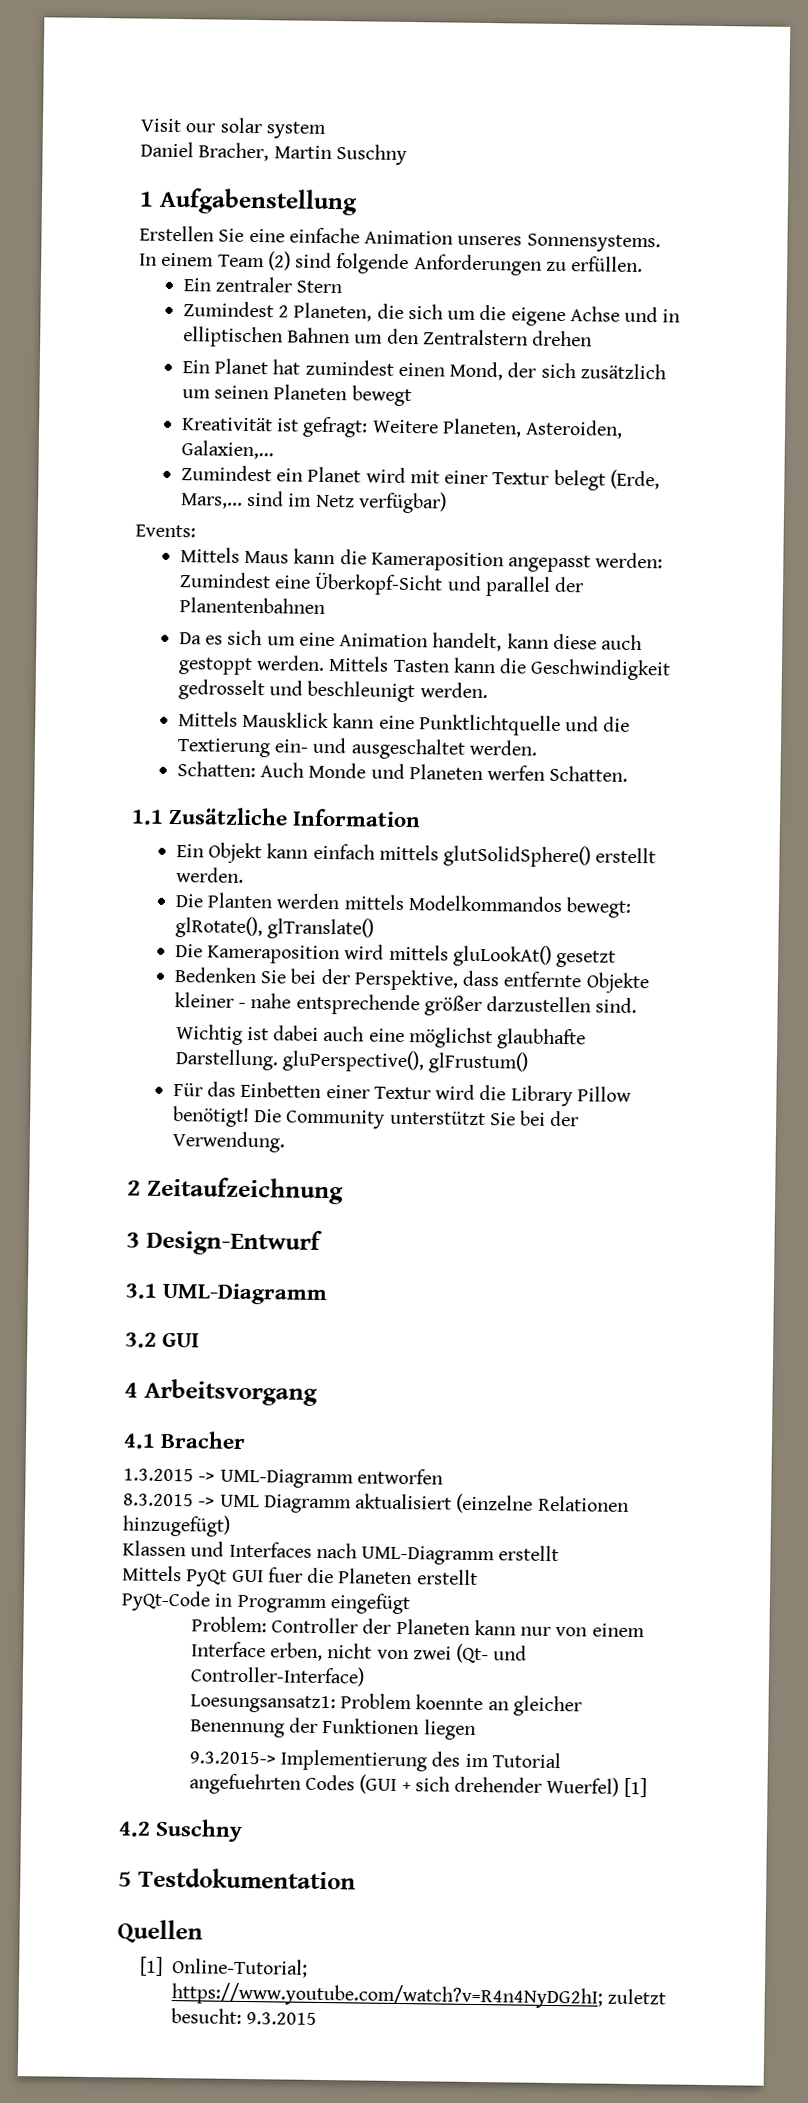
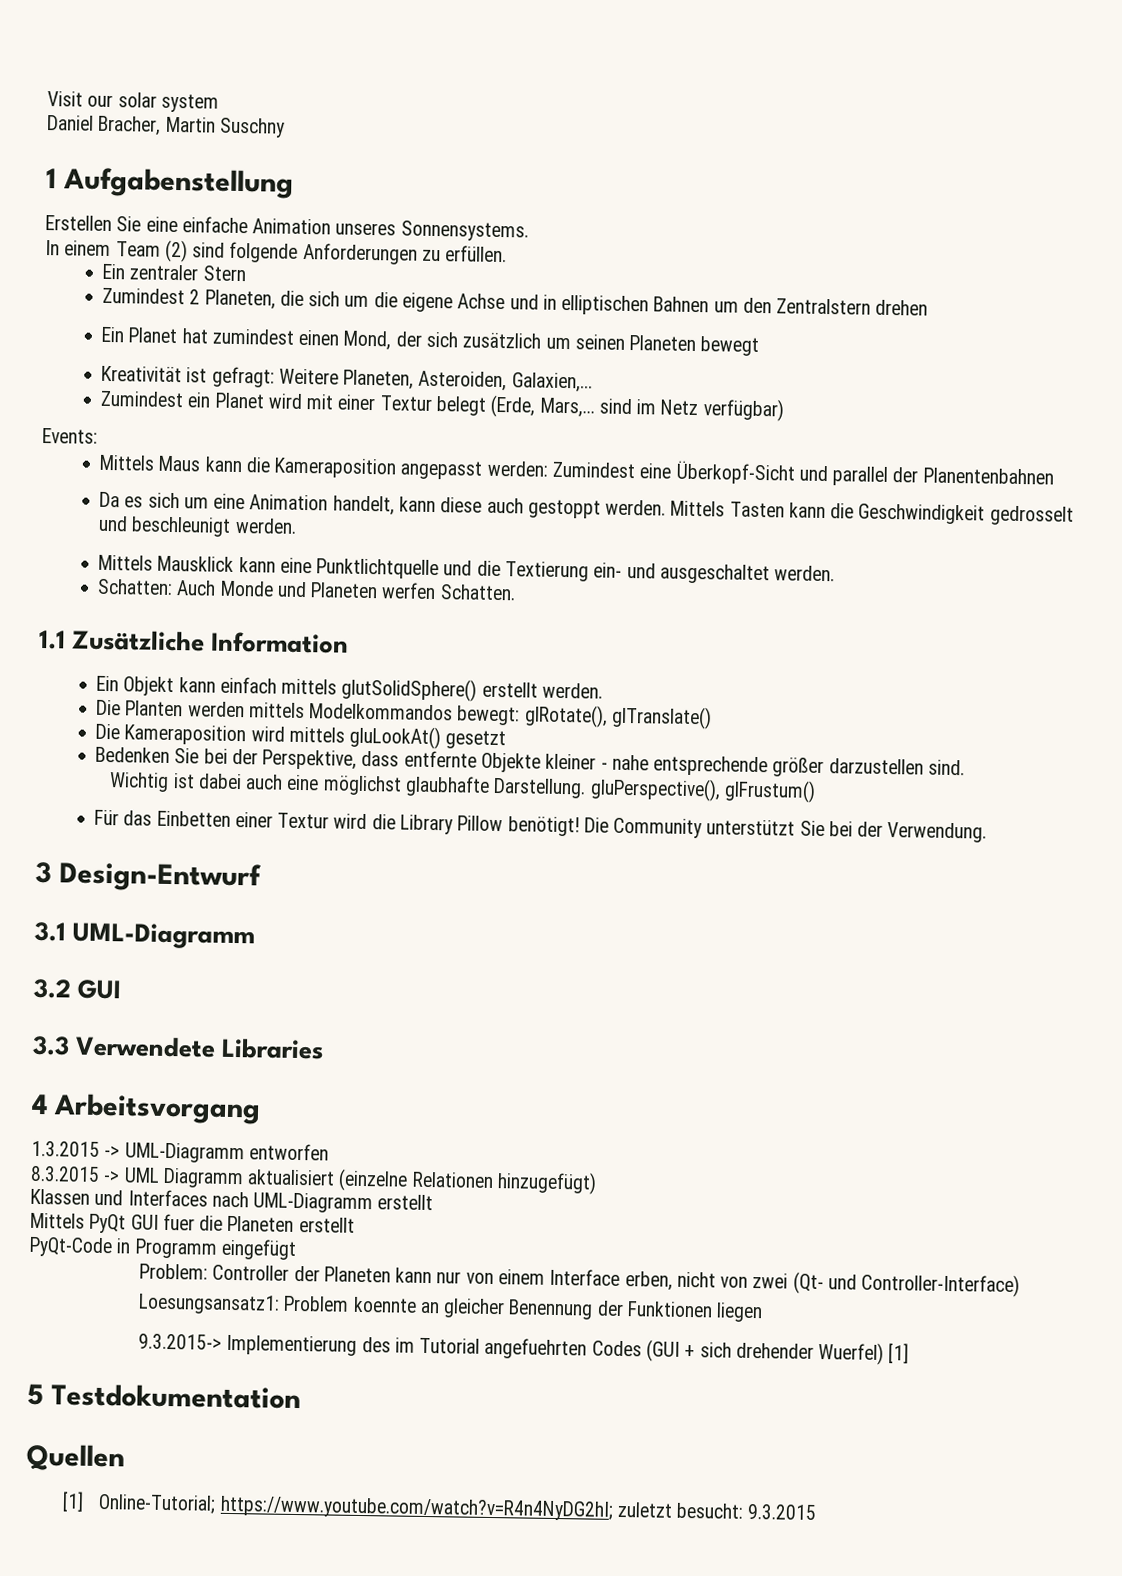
- 2 Zeitaufzeichnung
+ 3.3 Verwendete Libraries
- 4.1 Bracher
- 4.2 Suschny

